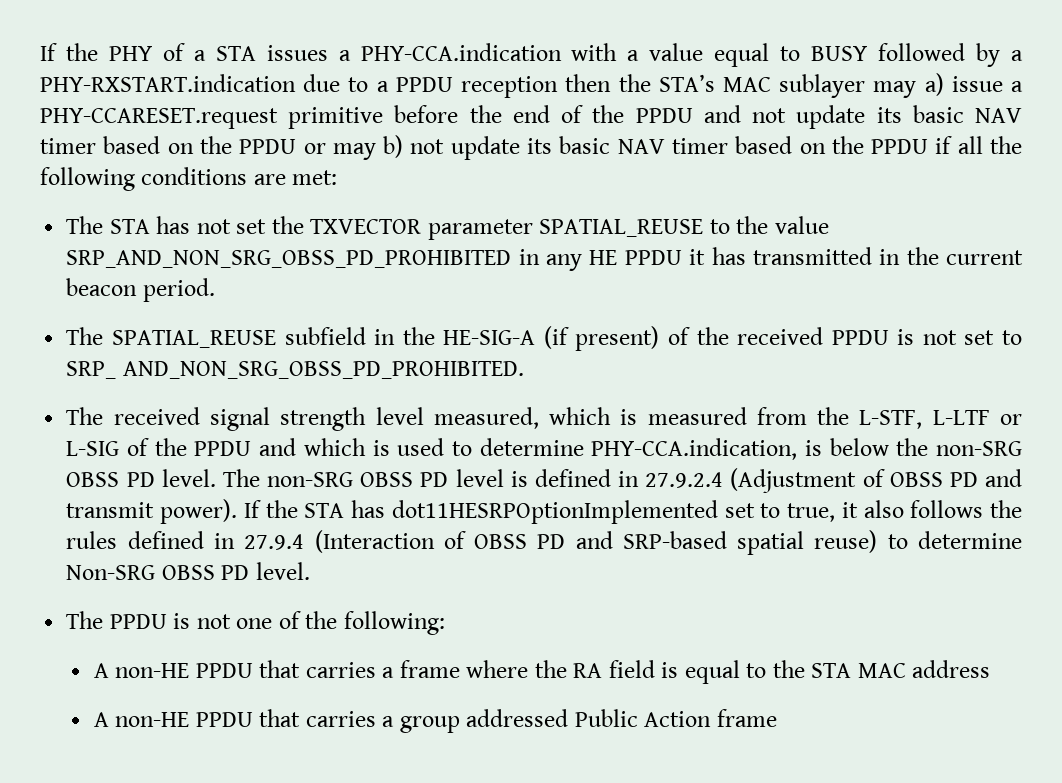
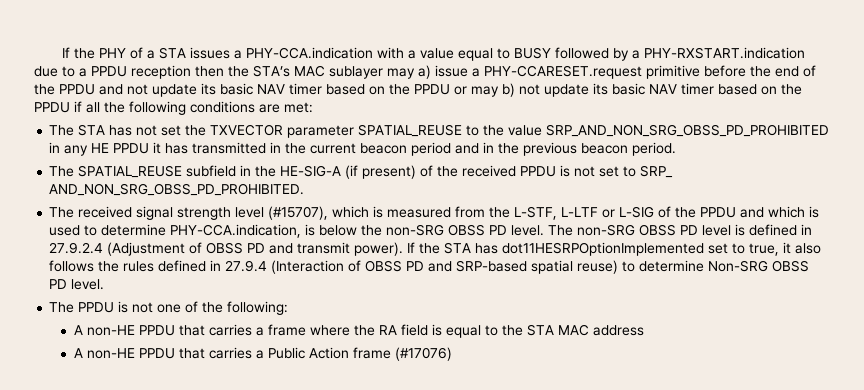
- The STA has not set the TXVECTOR parameter SPATIAL_REUSE to the value SRP_AND_NON_SRG_OBSS_PD_PROHIBITED in any HE PPDU it has transmitted in the current beacon period.
+ The STA has not set the TXVECTOR parameter SPATIAL_REUSE to the value SRP_AND_NON_SRG_OBSS_PD_PROHIBITED in any HE PPDU it has transmitted in the current beacon period and in the previous beacon period.
- The received signal strength level measured, which is measured from the L-STF, L-LTF or L-SIG of the PPDU and which is used to determine PHY-CCA.indication, is below the non-SRG OBSS PD level.
+ The received signal strength level (#15707), which is measured from the L-STF, L-LTF or L-SIG of the PPDU and which is used to determine PHY-CCA.indication, is below the non-SRG OBSS PD level.
- A non-HE PPDU that carries a group addressed Public Action frame
+ A non-HE PPDU that carries a Public Action frame (#17076)

